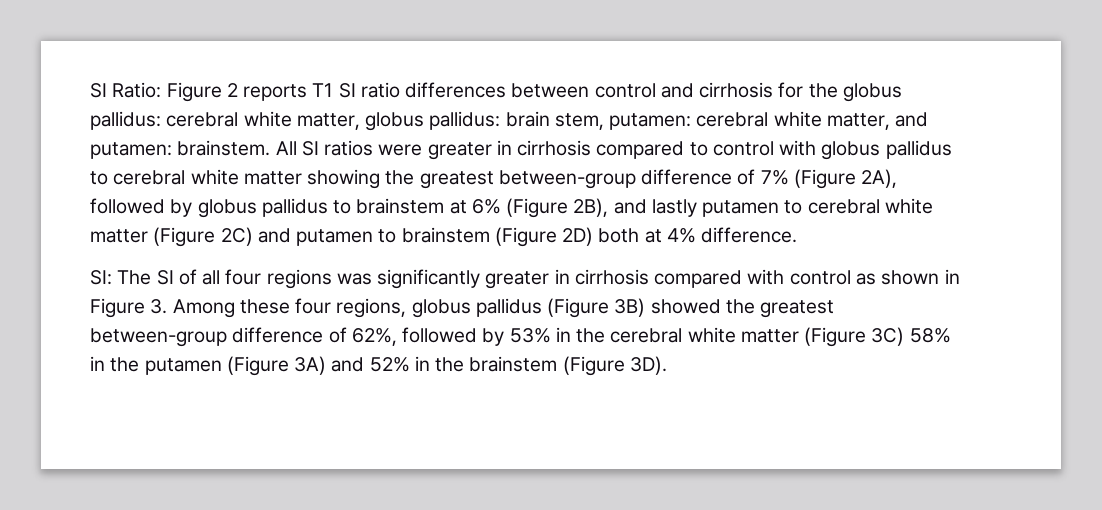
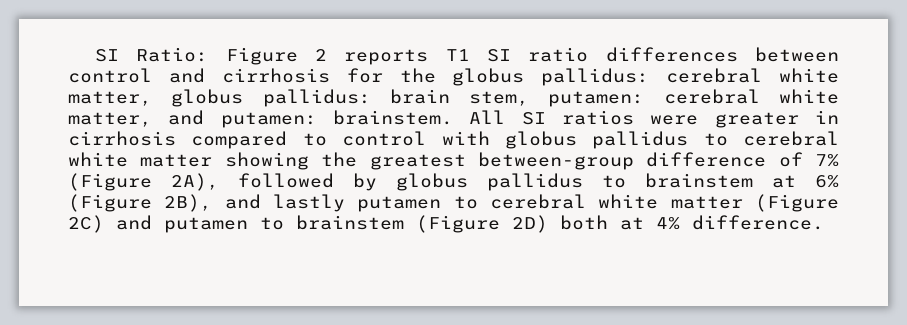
- SI: The SI of all four regions was significantly greater in cirrhosis compared with control as shown in Figure 3. Among these four regions, globus pallidus (Figure 3B) showed the greatest between-group difference of 62%, followed by 53% in the cerebral white matter (Figure 3C) 58% in the putamen (Figure 3A) and 52% in the brainstem (Figure 3D).

